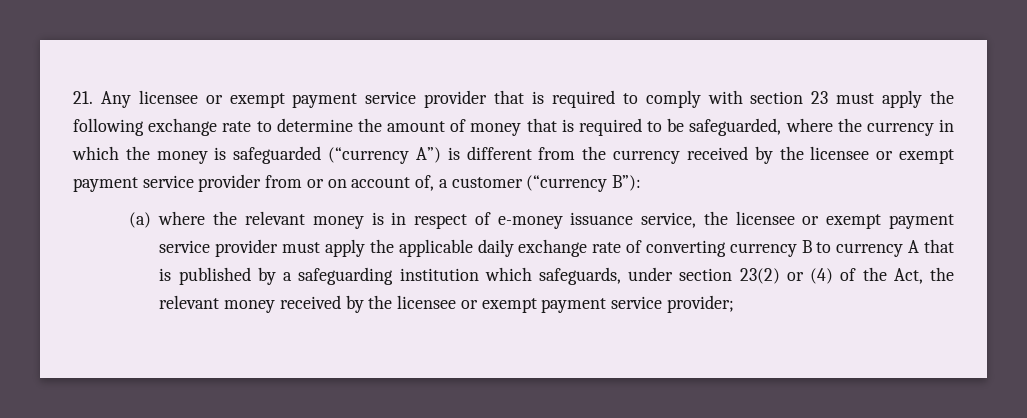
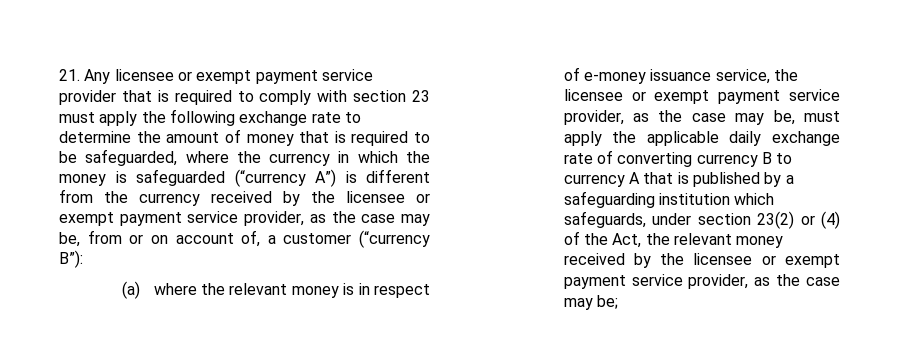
- 21. Any licensee or exempt payment service provider that is required to comply with section 23 must apply the following exchange rate to determine the amount of money that is required to be safeguarded, where the currency in which the money is safeguarded (“currency A”) is different from the currency received by the licensee or exempt payment service provider from or on account of, a customer (“currency B”):
+ 21. Any licensee or exempt payment service provider that is required to comply with section 23 must apply the following exchange rate to determine the amount of money that is required to be safeguarded, where the currency in which the money is safeguarded (“currency A”) is different from the currency received by the licensee or exempt payment service provider, as the case may be, from or on account of, a customer (“currency B”):
- (a) where the relevant money is in respect of e-money issuance service, the licensee or exempt payment service provider must apply the applicable daily exchange rate of converting currency B to currency A that is published by a safeguarding institution which safeguards, under section 23(2) or (4) of the Act, the relevant money received by the licensee or exempt payment service provider;
+ (a) where the relevant money is in respect of e-money issuance service, the licensee or exempt payment service provider, as the case may be, must apply the applicable daily exchange rate of converting currency B to currency A that is published by a safeguarding institution which safeguards, under section 23(2) or (4) of the Act, the relevant money received by the licensee or exempt payment service provider, as the case may be;

